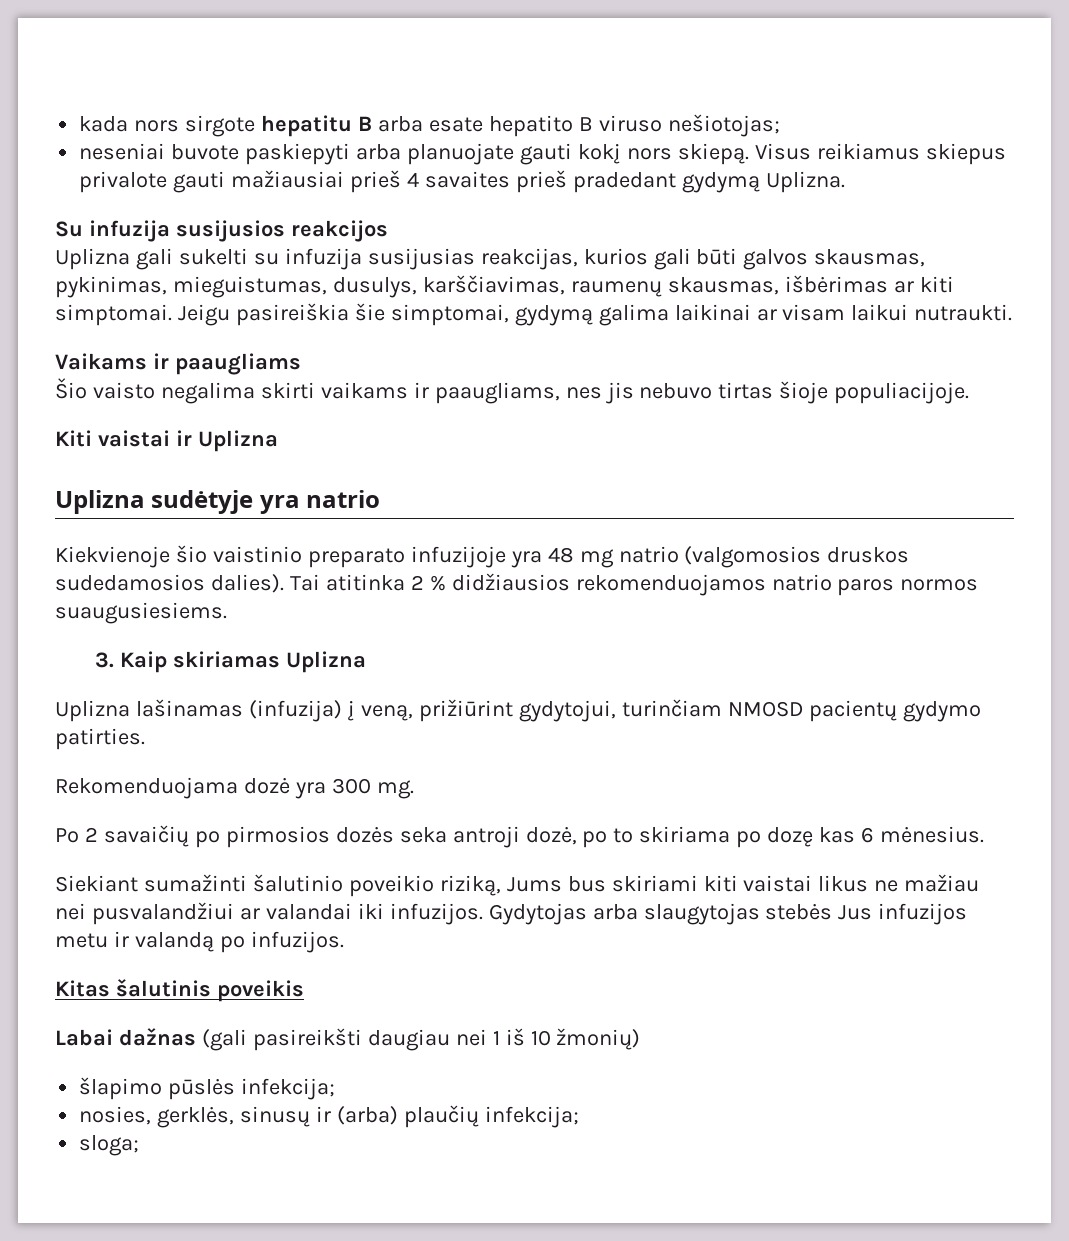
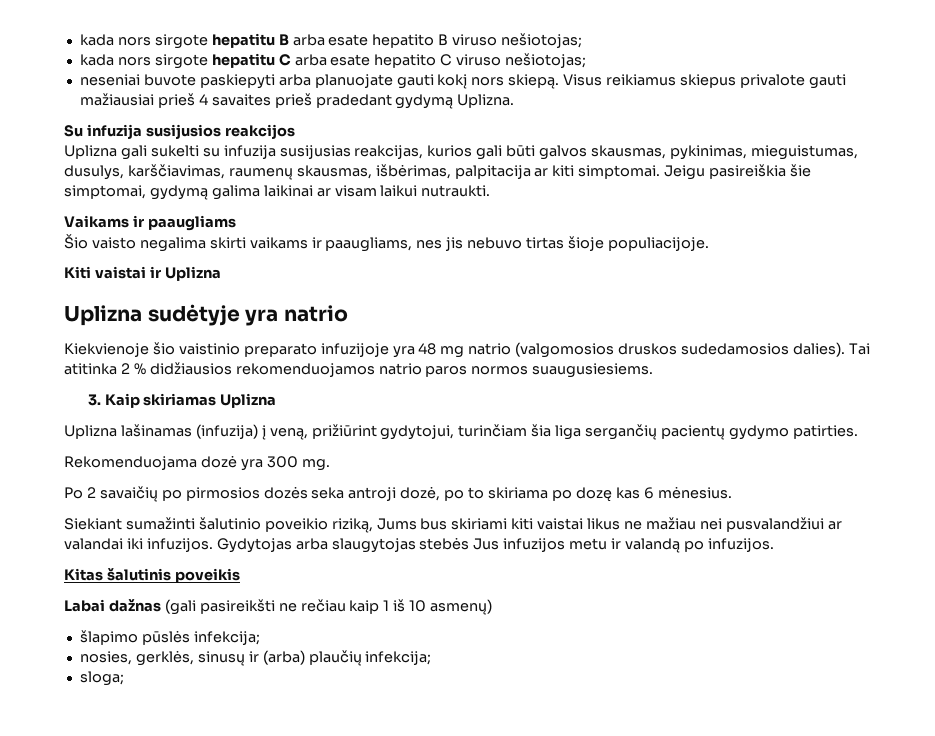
+ kada nors sirgote hepatitu C arba esate hepatito C viruso nešiotojas;
- Uplizna gali sukelti su infuzija susijusias reakcijas, kurios gali būti galvos skausmas, pykinimas, mieguistumas, dusulys, karščiavimas, raumenų skausmas, išbėrimas ar kiti simptomai.
+ Uplizna gali sukelti su infuzija susijusias reakcijas, kurios gali būti galvos skausmas, pykinimas, mieguistumas, dusulys, karščiavimas, raumenų skausmas, išbėrimas, palpitacija ar kiti simptomai.
- Uplizna lašinamas (infuzija) į veną, prižiūrint gydytojui, turinčiam NMOSD pacientų gydymo patirties.
+ Uplizna lašinamas (infuzija) į veną, prižiūrint gydytojui, turinčiam šia liga sergančių pacientų gydymo patirties.
- Labai dažnas (gali pasireikšti daugiau nei 1 iš 10 žmonių)
+ Labai dažnas (gali pasireikšti ne rečiau kaip 1 iš 10 asmenų)

